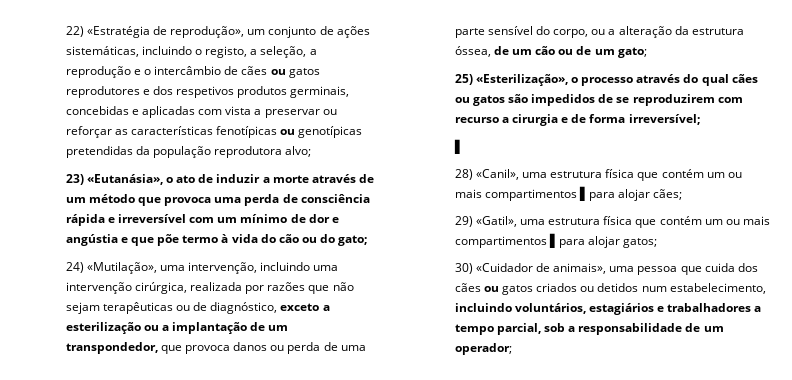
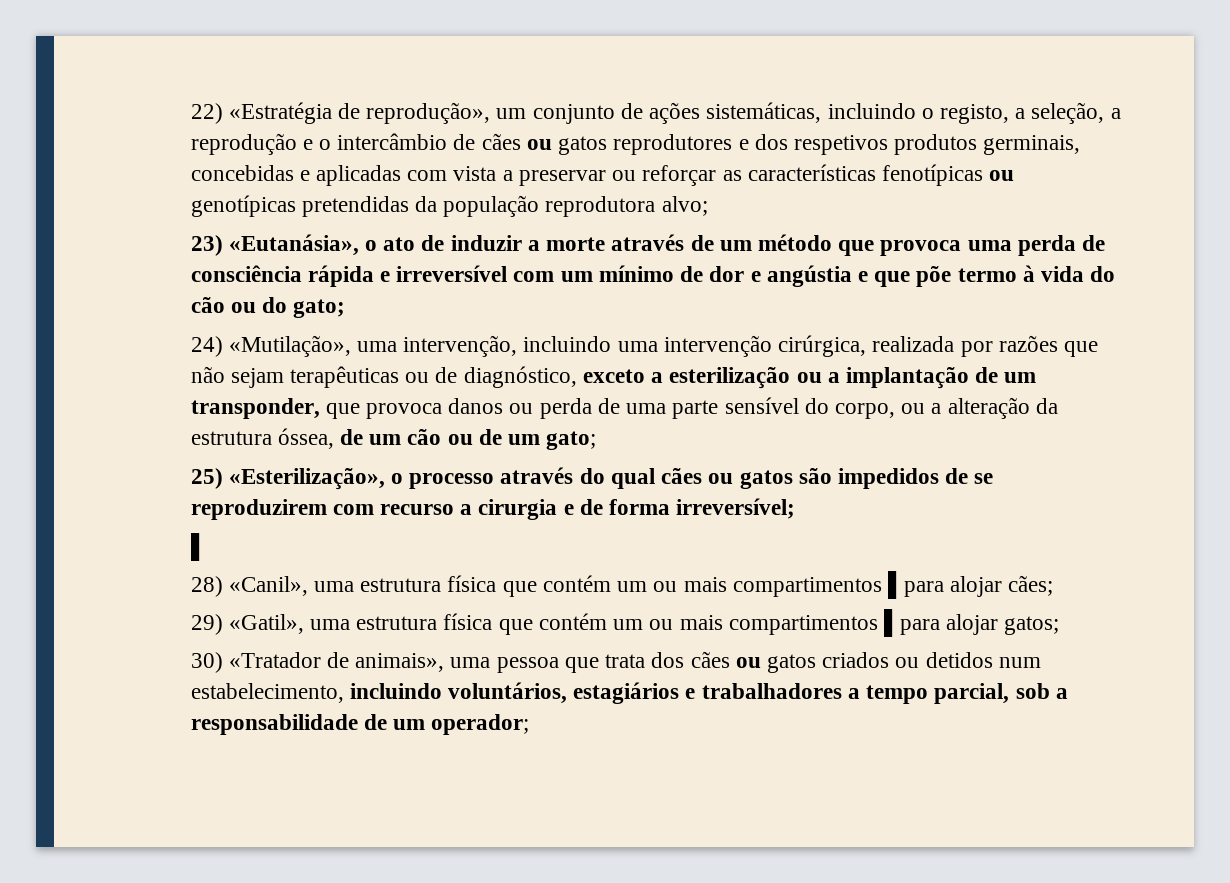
- 24) «Mutilação», uma intervenção, incluindo uma intervenção cirúrgica, realizada por razões que não sejam terapêuticas ou de diagnóstico, exceto a esterilização ou a implantação de um transpondedor, que provoca danos ou perda de uma parte sensível do corpo, ou a alteração da estrutura óssea, de um cão ou de um gato;
+ 24) «Mutilação», uma intervenção, incluindo uma intervenção cirúrgica, realizada por razões que não sejam terapêuticas ou de diagnóstico, exceto a esterilização ou a implantação de um transponder, que provoca danos ou perda de uma parte sensível do corpo, ou a alteração da estrutura óssea, de um cão ou de um gato;
- 30) «Cuidador de animais», uma pessoa que cuida dos cães ou gatos criados ou detidos num estabelecimento, incluindo voluntários, estagiários e trabalhadores a tempo parcial, sob a responsabilidade de um operador;
+ 30) «Tratador de animais», uma pessoa que trata dos cães ou gatos criados ou detidos num estabelecimento, incluindo voluntários, estagiários e trabalhadores a tempo parcial, sob a responsabilidade de um operador;

